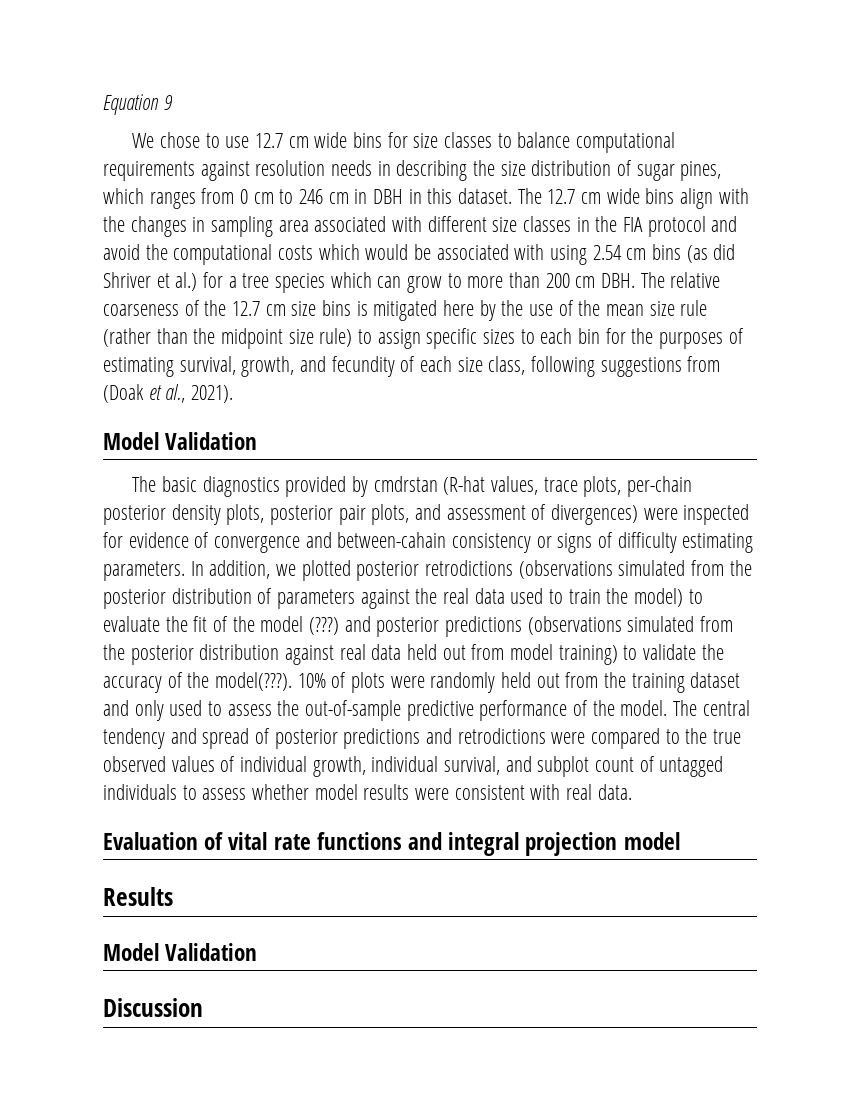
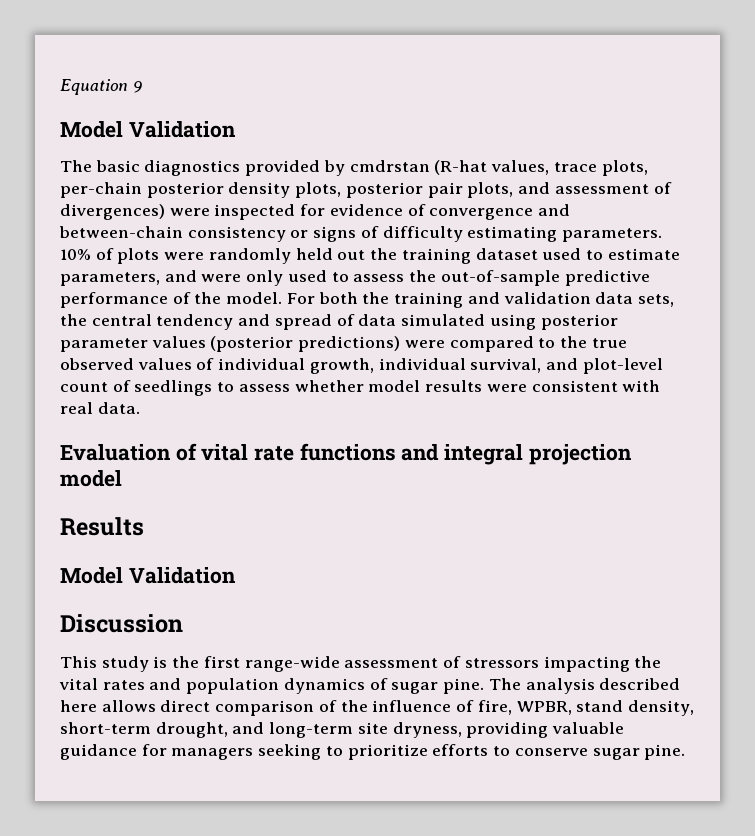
- We chose to use 12.7 cm wide bins for size classes to balance computational requirements against resolution needs in describing the size distribution of sugar pines, which ranges from 0 cm to 246 cm in DBH in this dataset. The 12.7 cm wide bins align with the changes in sampling area associated with different size classes in the FIA protocol and avoid the computational costs which would be associated with using 2.54 cm bins (as did Shriver et al.) for a tree species which can grow to more than 200 cm DBH. The relative coarseness of the 12.7 cm size bins is mitigated here by the use of the mean size rule (rather than the midpoint size rule) to assign specific sizes to each bin for the purposes of estimating survival, growth, and fecundity of each size class, following suggestions from (Doak et al., 2021).
- The basic diagnostics provided by cmdrstan (R-hat values, trace plots, per-chain posterior density plots, posterior pair plots, and assessment of divergences) were inspected for evidence of convergence and between-cahain consistency or signs of difficulty estimating parameters.
+ The basic diagnostics provided by cmdrstan (R-hat values, trace plots, per-chain posterior density plots, posterior pair plots, and assessment of divergences) were inspected for evidence of convergence and between-chain consistency or signs of difficulty estimating parameters.
- In addition, we plotted posterior retrodictions (observations simulated from the posterior distribution of parameters against the real data used to train the model) to evaluate the fit of the model (???) and posterior predictions (observations simulated from the posterior distribution against real data held out from model training) to validate the accuracy of the model(???).
- 10% of plots were randomly held out from the training dataset and only used to assess the out-of-sample predictive performance of the model.
+ 10% of plots were randomly held out the training dataset used to estimate parameters, and were only used to assess the out-of-sample predictive performance of the model.
- The central tendency and spread of posterior predictions and retrodictions were compared to the true observed values of individual growth, individual survival, and subplot count of untagged individuals to assess whether model results were consistent with real data.
+ For both the training and validation data sets, the central tendency and spread of data simulated using posterior parameter values (posterior predictions) were compared to the true observed values of individual growth, individual survival, and plot-level count of seedlings to assess whether model results were consistent with real data.
+ This study is the first range-wide assessment of stressors impacting the vital rates and population dynamics of sugar pine. The analysis described here allows direct comparison of the influence of fire, WPBR, stand density, short-term drought, and long-term site dryness, providing valuable guidance for managers seeking to prioritize efforts to conserve sugar pine.

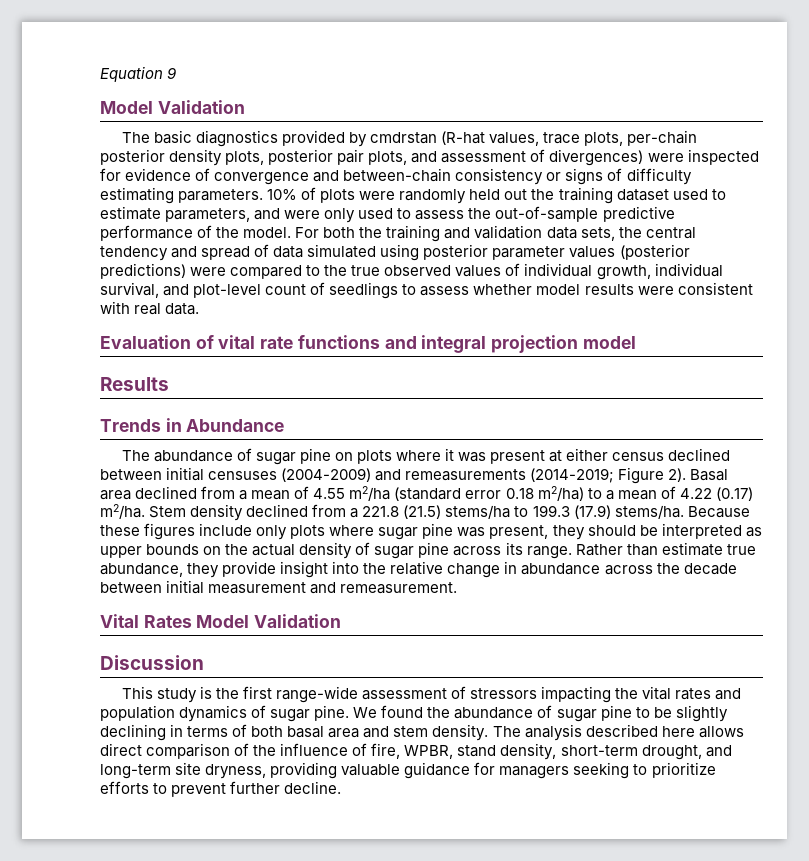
  Results
- Model Validation
+ Trends in Abundance
+ The abundance of sugar pine on plots where it was present at either census declined between initial censuses (2004-2009) and remeasurements (2014-2019; Figure 2). Basal area declined from a mean of 4.55 m2/ha (standard error 0.18 m2/ha) to a mean of 4.22 (0.17) m2/ha. Stem density declined from a 221.8 (21.5) stems/ha to 199.3 (17.9) stems/ha. Because these figures include only plots where sugar pine was present, they should be interpreted as upper bounds on the actual density of sugar pine across its range. Rather than estimate true abundance, they provide insight into the relative change in abundance across the decade between initial measurement and remeasurement.
+ Vital Rates Model Validation
+ We found the abundance of sugar pine to be slightly declining in terms of both basal area and stem density.
- The analysis described here allows direct comparison of the influence of fire, WPBR, stand density, short-term drought, and long-term site dryness, providing valuable guidance for managers seeking to prioritize efforts to conserve sugar pine.
+ The analysis described here allows direct comparison of the influence of fire, WPBR, stand density, short-term drought, and long-term site dryness, providing valuable guidance for managers seeking to prioritize efforts to prevent further decline.

